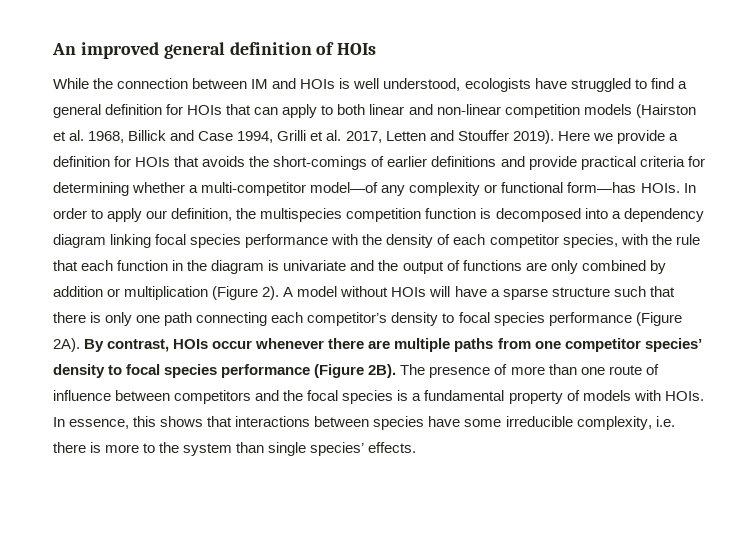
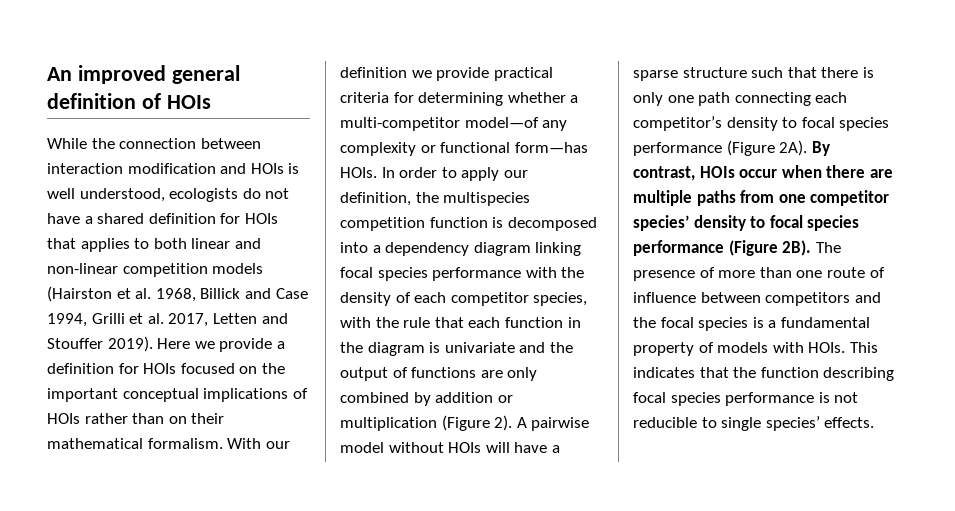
- While the connection between IM and HOIs is well understood, ecologists have struggled to find a general definition for HOIs that can apply to both linear and non-linear competition models (Hairston et al. 1968, Billick and Case 1994, Grilli et al. 2017, Letten and Stouffer 2019).
+ While the connection between interaction modification and HOIs is well understood, ecologists do not have a shared definition for HOIs that applies to both linear and non-linear competition models (Hairston et al. 1968, Billick and Case 1994, Grilli et al. 2017, Letten and Stouffer 2019).
- Here we provide a definition for HOIs that avoids the short-comings of earlier definitions and provide practical criteria for determining whether a multi-competitor model—of any complexity or functional form—has HOIs.
+ Here we provide a definition for HOIs focused on the important conceptual implications of HOIs rather than on their mathematical formalism. With our definition we provide practical criteria for determining whether a multi-competitor model—of any complexity or functional form—has HOIs.
- A model without HOIs will have a sparse structure such that there is only one path connecting each competitor’s density to focal species performance (Figure 2A).
+ A pairwise model without HOIs will have a sparse structure such that there is only one path connecting each competitor’s density to focal species performance (Figure 2A).
- By contrast, HOIs occur whenever there are multiple paths from one competitor species’ density to focal species performance (Figure 2B).
+ By contrast, HOIs occur when there are multiple paths from one competitor species’ density to focal species performance (Figure 2B).
- In essence, this shows that interactions between species have some irreducible complexity, i.e. there is more to the system than single species’ effects.
+ This indicates that the function describing focal species performance is not reducible to single species’ effects.

